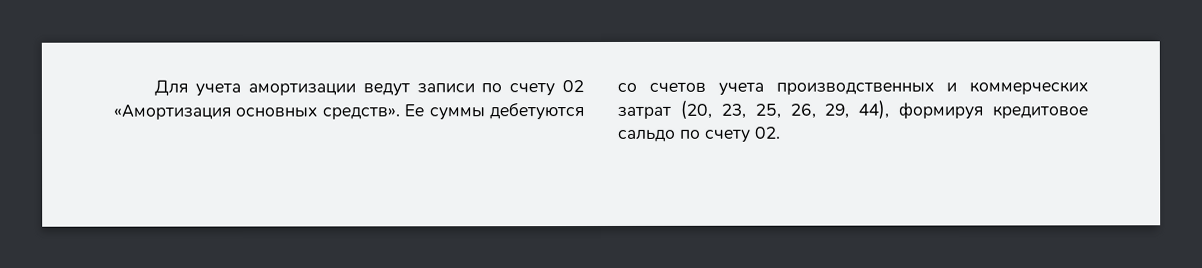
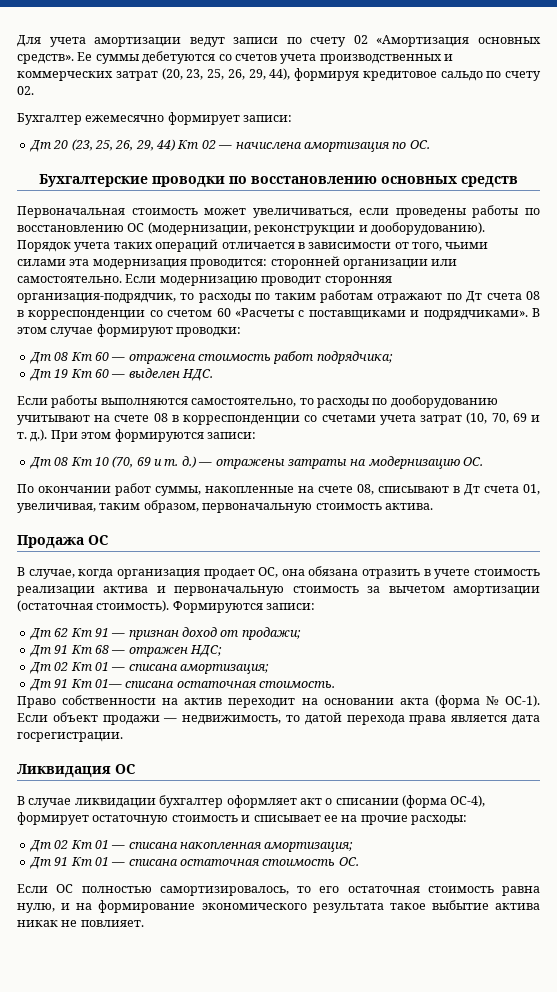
+ Бухгалтер ежемесячно формирует записи:
+ Дт 20 (23, 25, 26, 29, 44) Кт 02 — начислена амортизация по ОС.
+ Бухгалтерские проводки по восстановлению основных средств
+ Первоначальная стоимость может увеличиваться, если проведены работы по восстановлению ОС (модернизации, реконструкции и дооборудованию). Порядок учета таких операций отличается в зависимости от того, чьими силами эта модернизация проводится: сторонней организации или самостоятельно. Если модернизацию проводит сторонняя организация-подрядчик, то расходы по таким работам отражают по Дт счета 08 в корреспонденции со счетом 60 «Расчеты с поставщиками и подрядчиками». В этом случае формируют проводки:
+ Дт 08 Кт 60 — отражена стоимость работ подрядчика;
+ Дт 19 Кт 60 — выделен НДС.
+ Если работы выполняются самостоятельно, то расходы по дооборудованию учитывают на счете 08 в корреспонденции со счетами учета затрат (10, 70, 69 и т. д.). При этом формируются записи:
+ Дт 08 Кт 10 (70, 69 и т. д.) — отражены затраты на модернизацию ОС.
+ По окончании работ суммы, накопленные на счете 08, списывают в Дт счета 01, увеличивая, таким образом, первоначальную стоимость актива.
+ Продажа ОС
+ В случае, когда организация продает ОС, она обязана отразить в учете стоимость реализации актива и первоначальную стоимость за вычетом амортизации (остаточная стоимость). Формируются записи:
+ Дт 62 Кт 91 — признан доход от продажи;
+ Дт 91 Кт 68 — отражен НДС;
+ Дт 02 Кт 01 — списана амортизация;
+ Дт 91 Кт 01— списана остаточная стоимость.
+ Право собственности на актив переходит на основании акта (форма № ОС-1). Если объект продажи — недвижимость, то датой перехода права является дата госрегистрации.
+ Ликвидация ОС
+ В случае ликвидации бухгалтер оформляет акт о списании (форма ОС-4), формирует остаточную стоимость и списывает ее на прочие расходы:
+ Дт 02 Кт 01 — списана накопленная амортизация;
+ Дт 91 Кт 01 — списана остаточная стоимость ОС.
+ Если ОС полностью самортизировалось, то его остаточная стоимость равна нулю, и на формирование экономического результата такое выбытие актива никак не повлияет.

